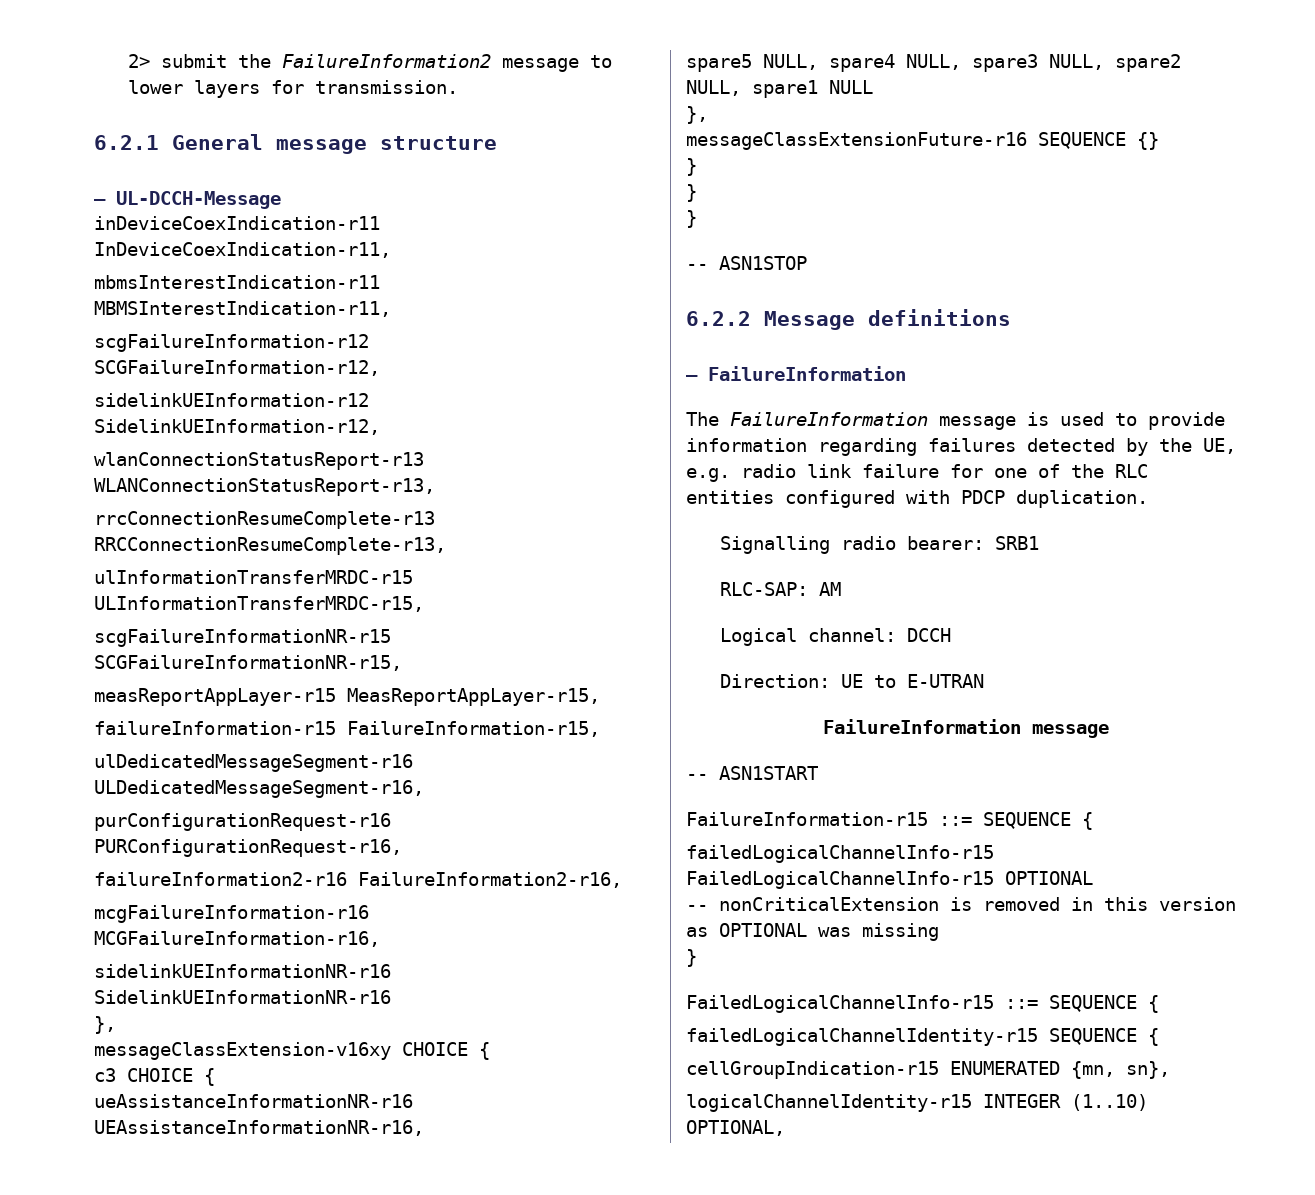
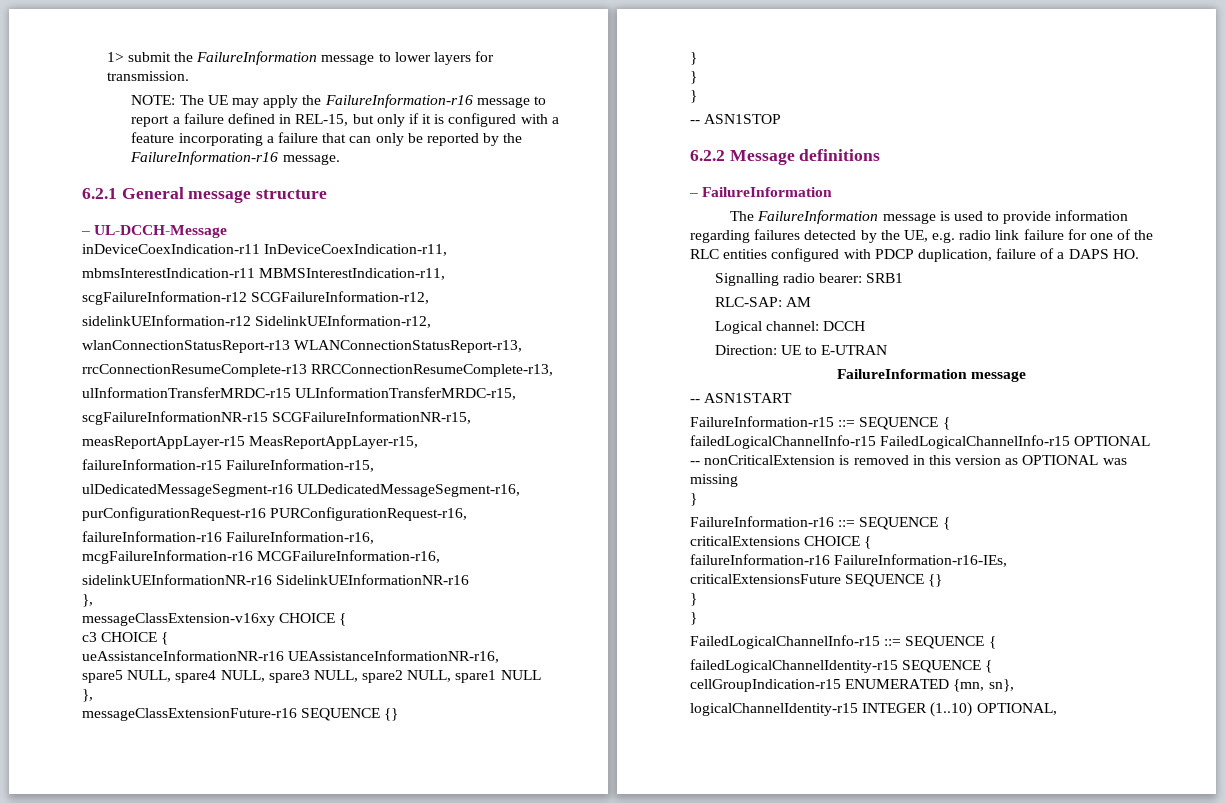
- 2> submit the FailureInformation2 message to lower layers for transmission.
+ 1> submit the FailureInformation message to lower layers for transmission.
+ NOTE: The UE may apply the FailureInformation-r16 message to report a failure defined in REL-15, but only if it is configured with a feature incorporating a failure that can only be reported by the FailureInformation-r16 message.
- failureInformation2-r16 FailureInformation2-r16,
+ failureInformation-r16 FailureInformation-r16,
- The FailureInformation message is used to provide information regarding failures detected by the UE, e.g. radio link failure for one of the RLC entities configured with PDCP duplication.
+ The FailureInformation message is used to provide information regarding failures detected by the UE, e.g. radio link failure for one of the RLC entities configured with PDCP duplication, failure of a DAPS HO.
+ FailureInformation-r16 ::= SEQUENCE {
+ criticalExtensions CHOICE {
+ failureInformation-r16 FailureInformation-r16-IEs,
+ criticalExtensionsFuture SEQUENCE {}
+ }
+ }

